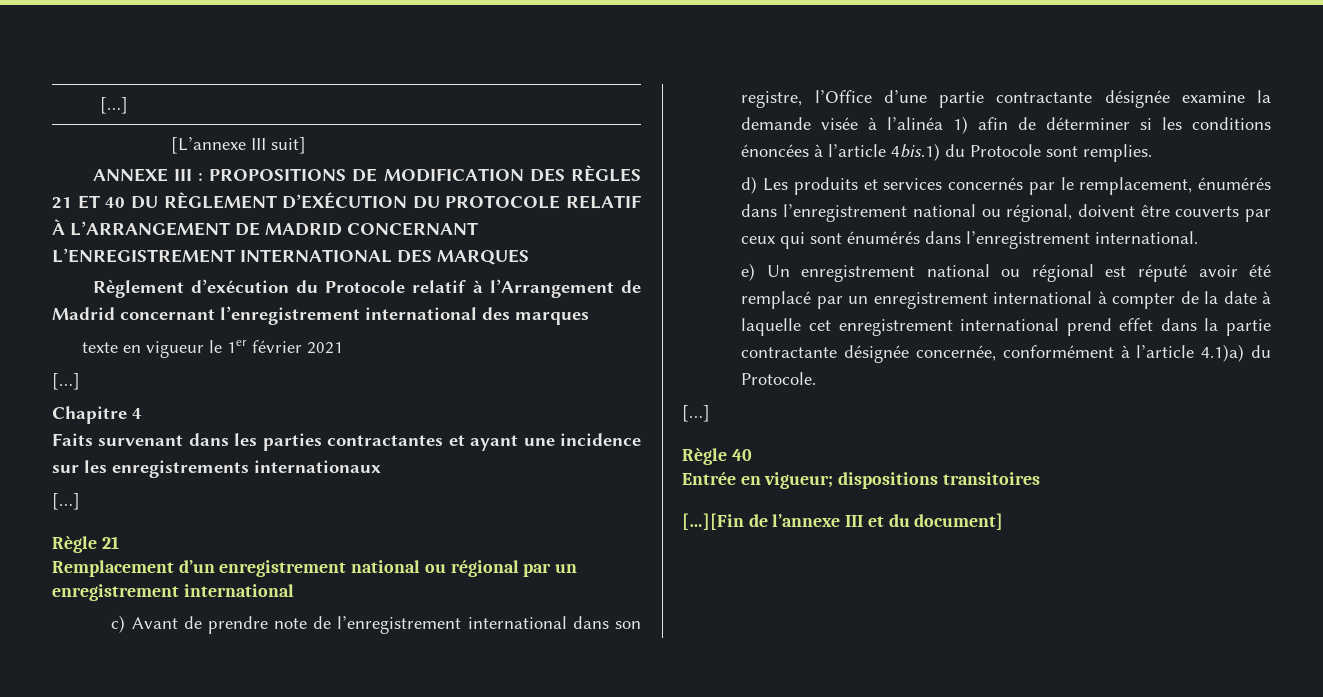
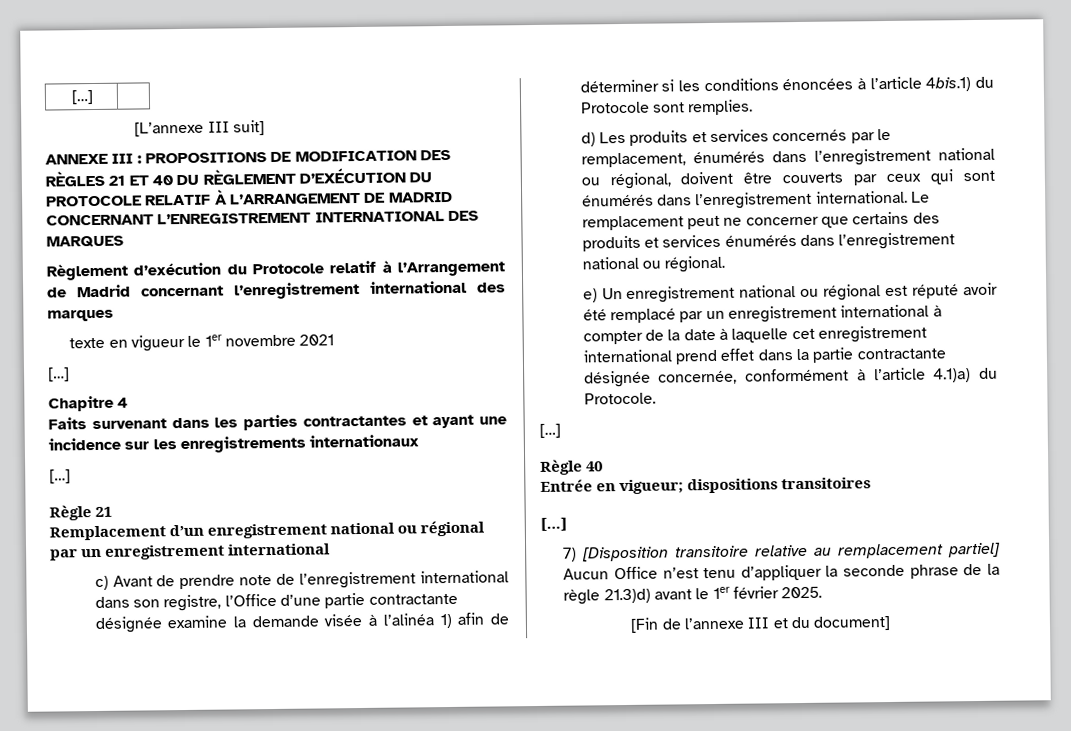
- texte en vigueur le 1er février 2021
+ texte en vigueur le 1er novembre 2021
+ Le remplacement peut ne concerner que certains des produits et services énumérés dans l’enregistrement national ou régional.
  Entrée en vigueur; dispositions transitoires
- […][Fin de l’annexe III et du document]
+ […]
+ 7) [Disposition transitoire relative au remplacement partiel] Aucun Office n’est tenu d’appliquer la seconde phrase de la règle 21.3)d) avant le 1er février 2025.
+ [Fin de l’annexe III et du document]

